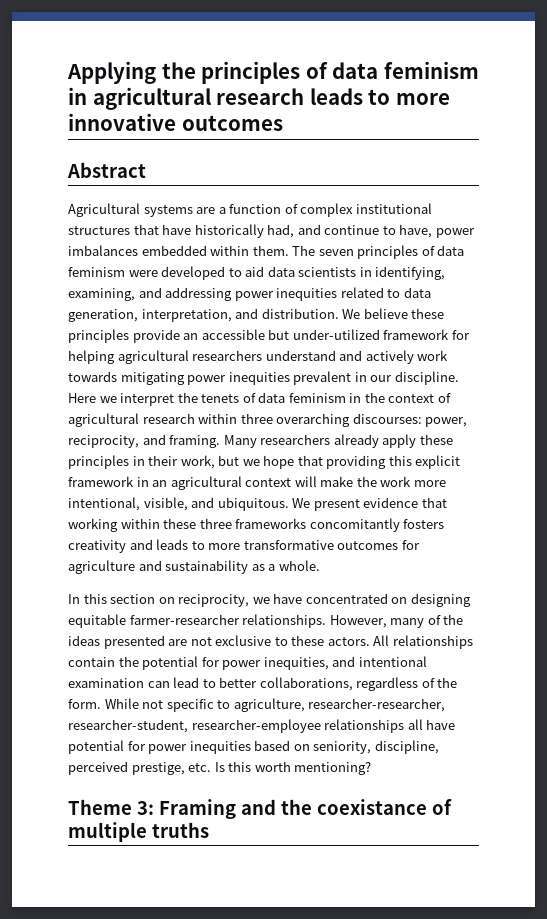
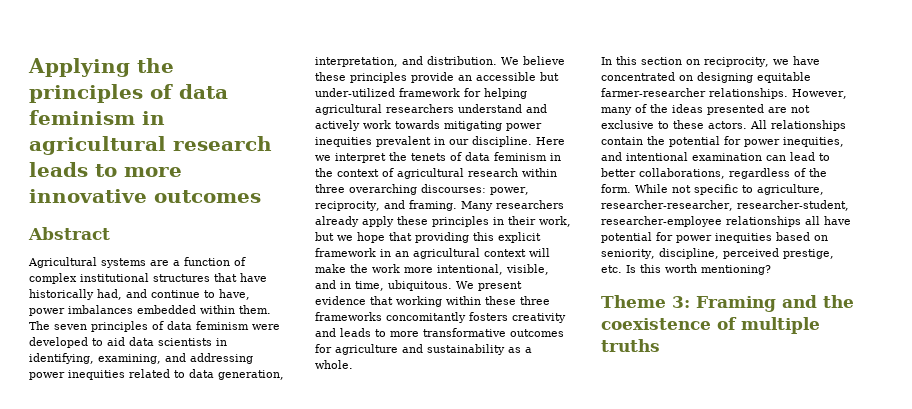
- Many researchers already apply these principles in their work, but we hope that providing this explicit framework in an agricultural context will make the work more intentional, visible, and ubiquitous.
+ Many researchers already apply these principles in their work, but we hope that providing this explicit framework in an agricultural context will make the work more intentional, visible, and in time, ubiquitous.
- Theme 3: Framing and the coexistance of multiple truths
+ Theme 3: Framing and the coexistence of multiple truths

